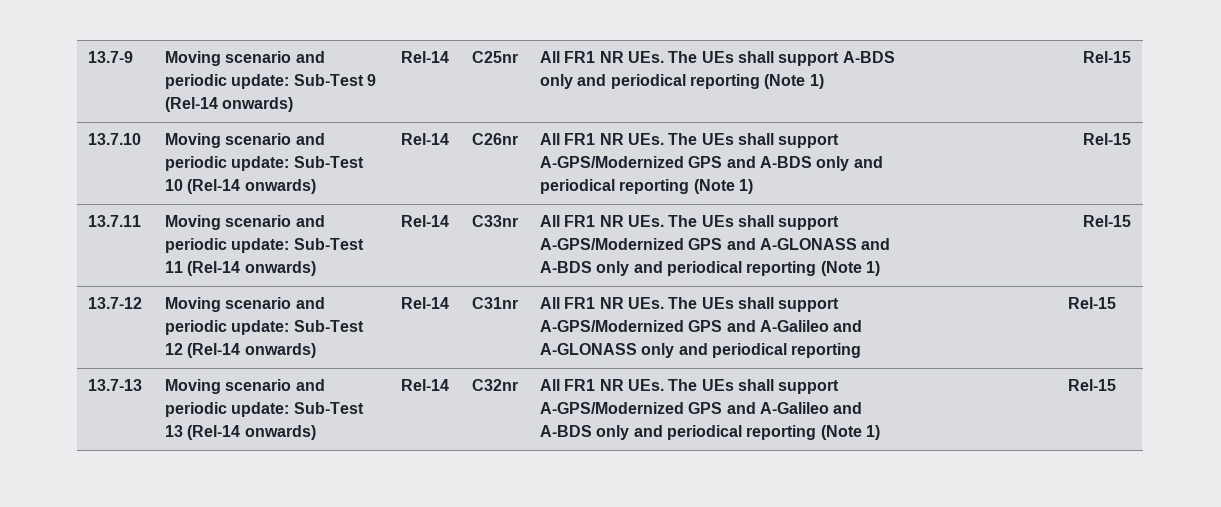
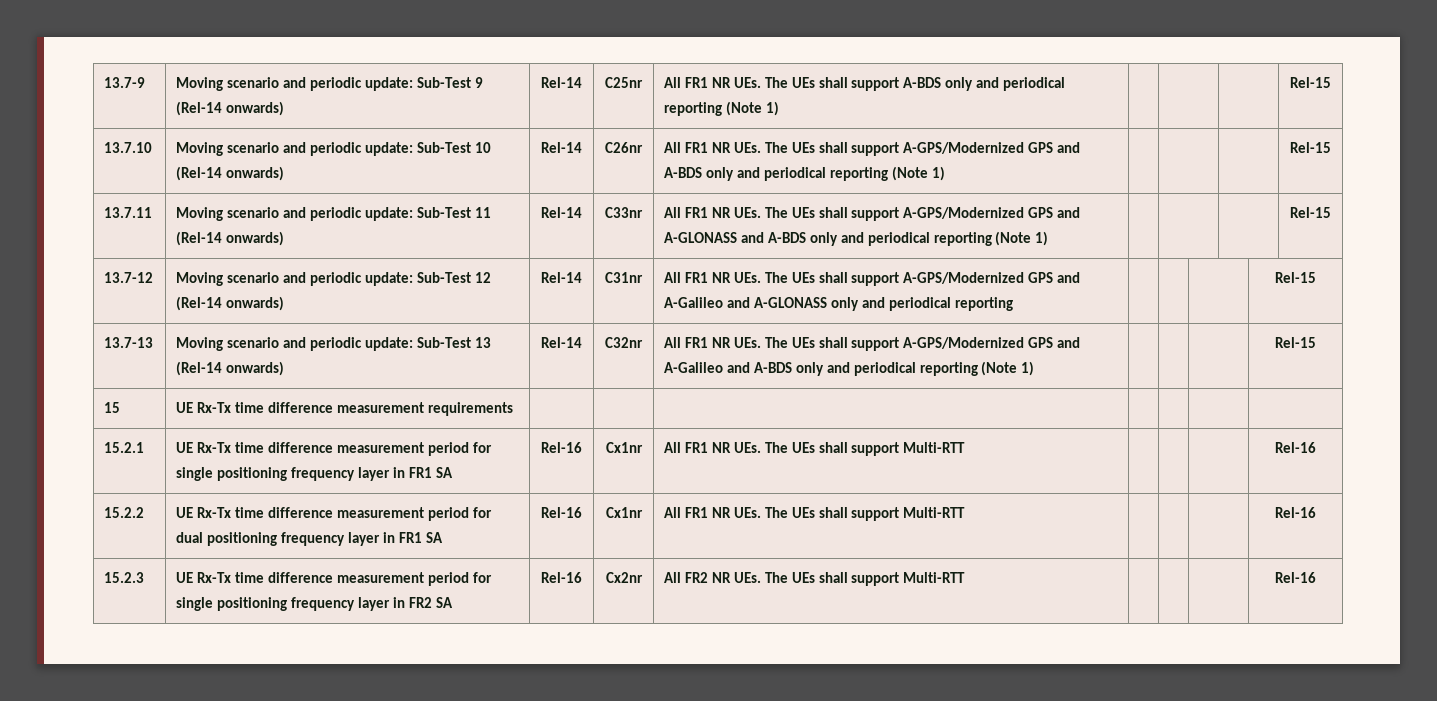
+ 15 | UE Rx-Tx time difference measurement requirements | | | | | | |
+ 15.2.1 | UE Rx-Tx time difference measurement period for single positioning frequency layer in FR1 SA | Rel-16 | Cx1nr | All FR1 NR UEs. The UEs shall support Multi-RTT | | | | Rel-16
+ 15.2.2 | UE Rx-Tx time difference measurement period for dual positioning frequency layer in FR1 SA | Rel-16 | Cx1nr | All FR1 NR UEs. The UEs shall support Multi-RTT | | | | Rel-16
+ 15.2.3 | UE Rx-Tx time difference measurement period for single positioning frequency layer in FR2 SA | Rel-16 | Cx2nr | All FR2 NR UEs. The UEs shall support Multi-RTT | | | | Rel-16

